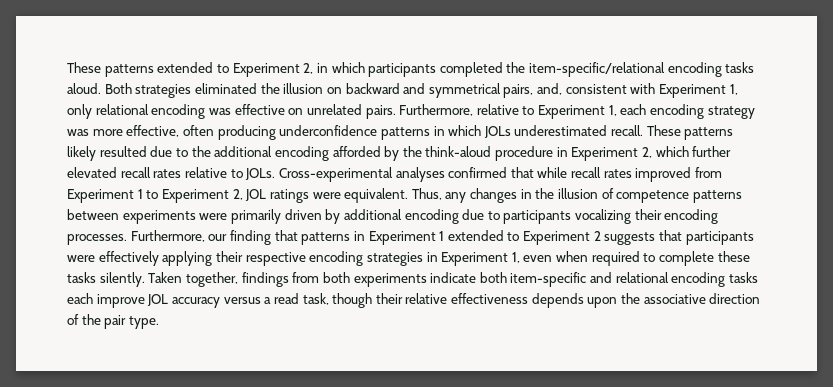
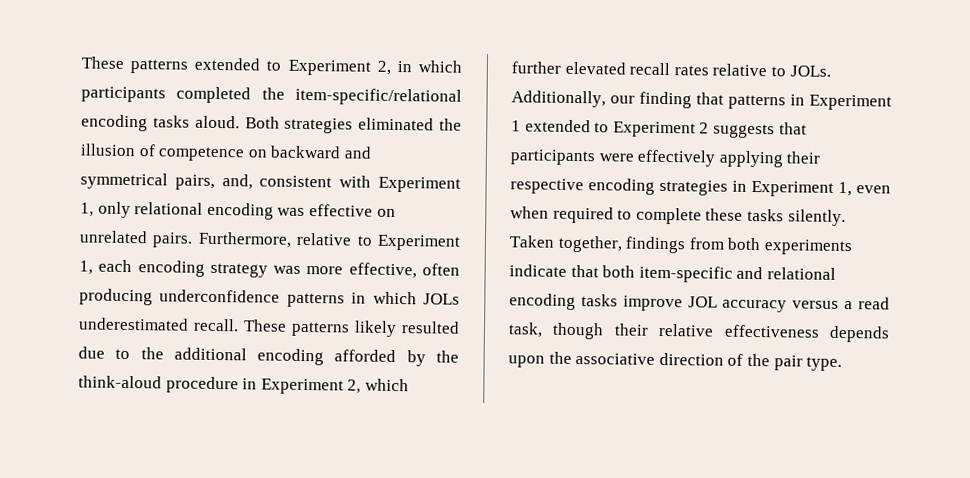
- Both strategies eliminated the illusion on backward and symmetrical pairs, and, consistent with Experiment 1, only relational encoding was effective on unrelated pairs.
+ Both strategies eliminated the illusion of competence on backward and symmetrical pairs, and, consistent with Experiment 1, only relational encoding was effective on unrelated pairs.
- Cross-experimental analyses confirmed that while recall rates improved from Experiment 1 to Experiment 2, JOL ratings were equivalent. Thus, any changes in the illusion of competence patterns between experiments were primarily driven by additional encoding due to participants vocalizing their encoding processes. Furthermore, our finding that patterns in Experiment 1 extended to Experiment 2 suggests that participants were effectively applying their respective encoding strategies in Experiment 1, even when required to complete these tasks silently.
+ Additionally, our finding that patterns in Experiment 1 extended to Experiment 2 suggests that participants were effectively applying their respective encoding strategies in Experiment 1, even when required to complete these tasks silently.
- Taken together, findings from both experiments indicate both item-specific and relational encoding tasks each improve JOL accuracy versus a read task, though their relative effectiveness depends upon the associative direction of the pair type.
+ Taken together, findings from both experiments indicate that both item-specific and relational encoding tasks improve JOL accuracy versus a read task, though their relative effectiveness depends upon the associative direction of the pair type.

